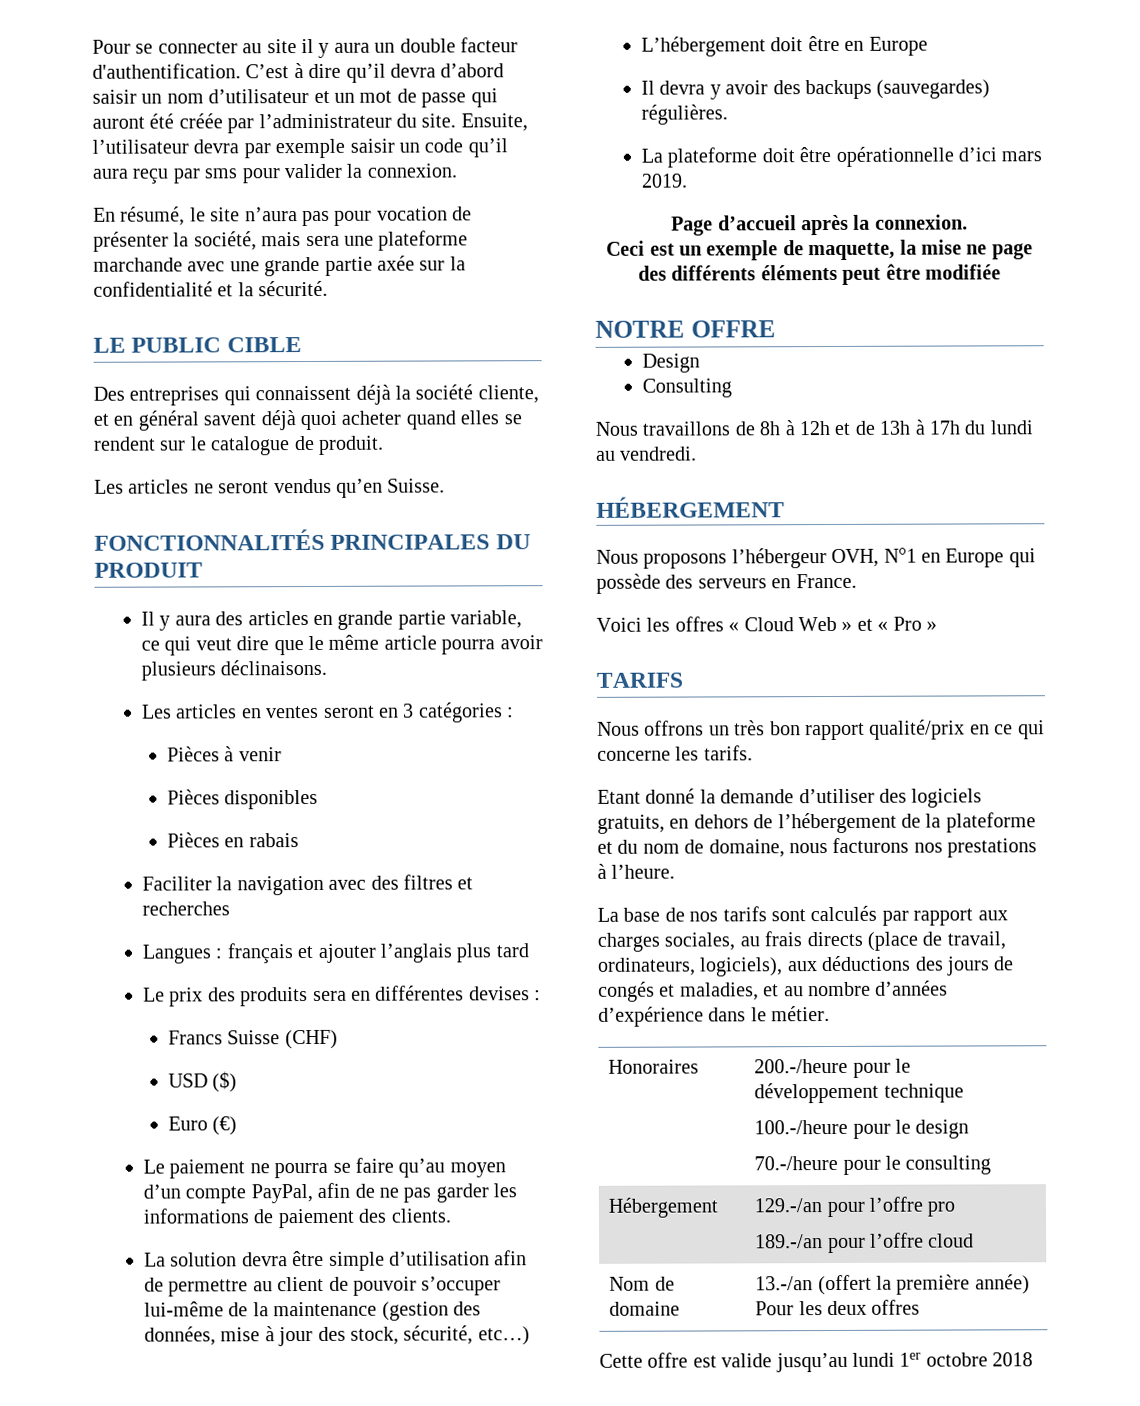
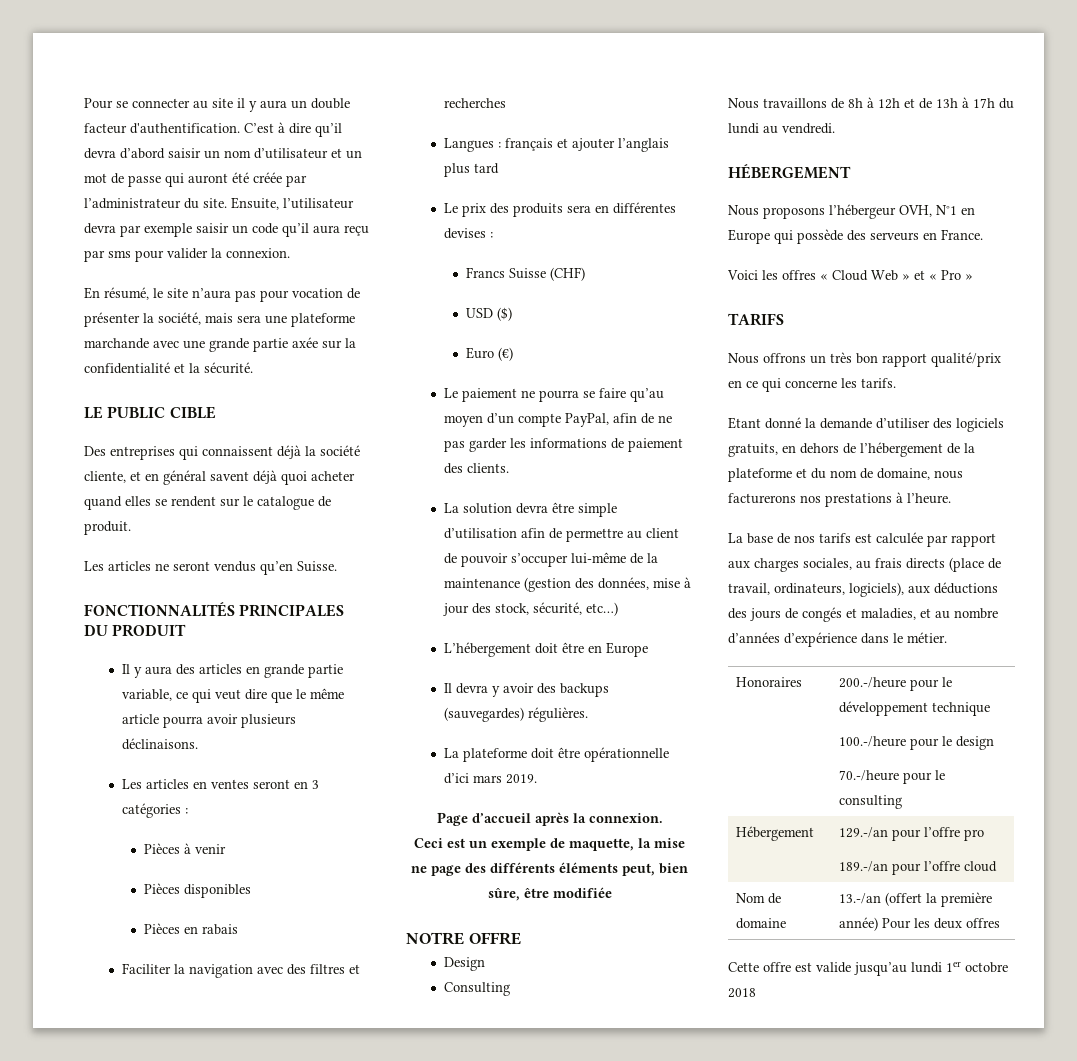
- Ceci est un exemple de maquette, la mise ne page des différents éléments peut être modifiée
+ Ceci est un exemple de maquette, la mise ne page des différents éléments peut, bien sûre, être modifiée
- Etant donné la demande d’utiliser des logiciels gratuits, en dehors de l’hébergement de la plateforme et du nom de domaine, nous facturons nos prestations à l’heure.
+ Etant donné la demande d’utiliser des logiciels gratuits, en dehors de l’hébergement de la plateforme et du nom de domaine, nous facturerons nos prestations à l’heure.
- La base de nos tarifs sont calculés par rapport aux charges sociales, au frais directs (place de travail, ordinateurs, logiciels), aux déductions des jours de congés et maladies, et au nombre d’années d’expérience dans le métier.
+ La base de nos tarifs est calculée par rapport aux charges sociales, au frais directs (place de travail, ordinateurs, logiciels), aux déductions des jours de congés et maladies, et au nombre d’années d’expérience dans le métier.

